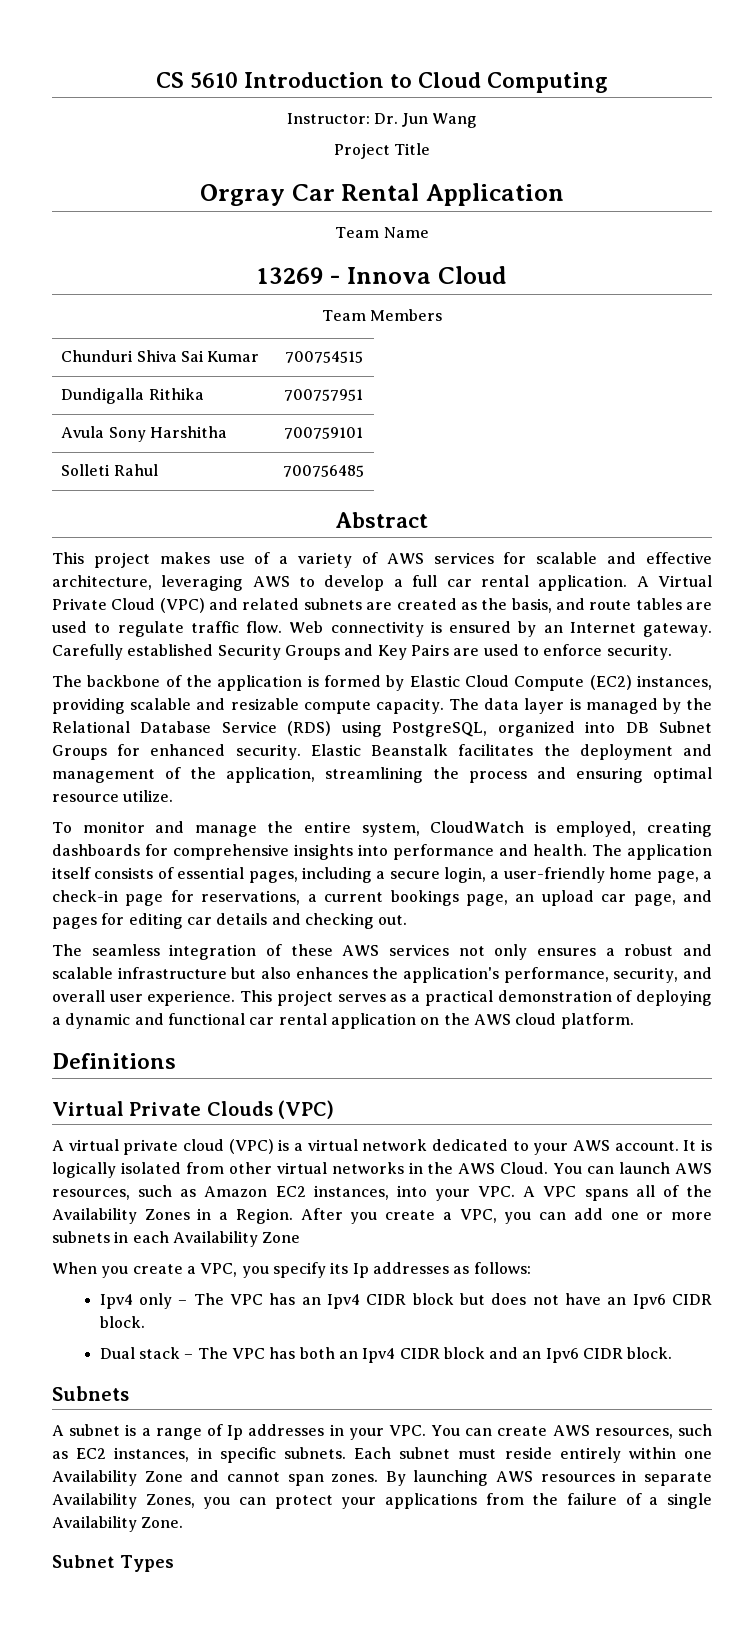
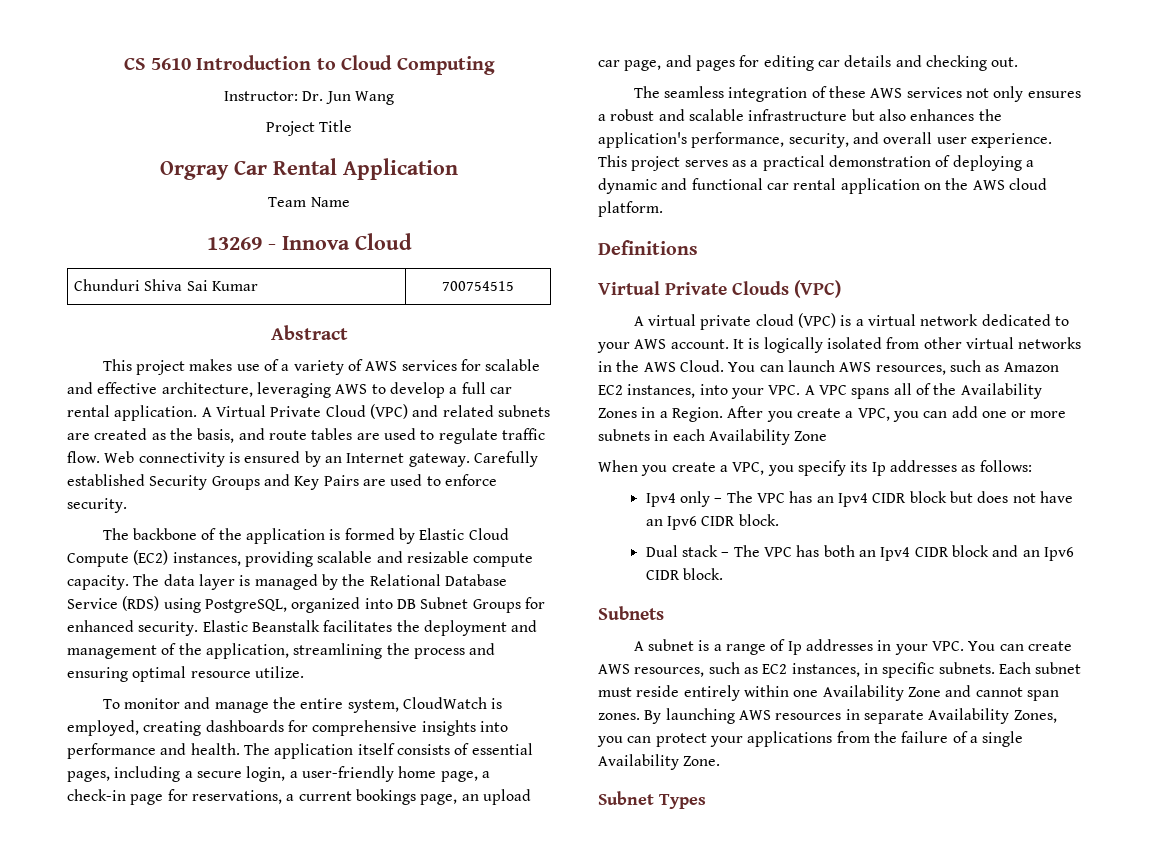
- Team Members
- Dundigalla Rithika | 700757951
- Avula Sony Harshitha | 700759101
- Solleti Rahul | 700756485

